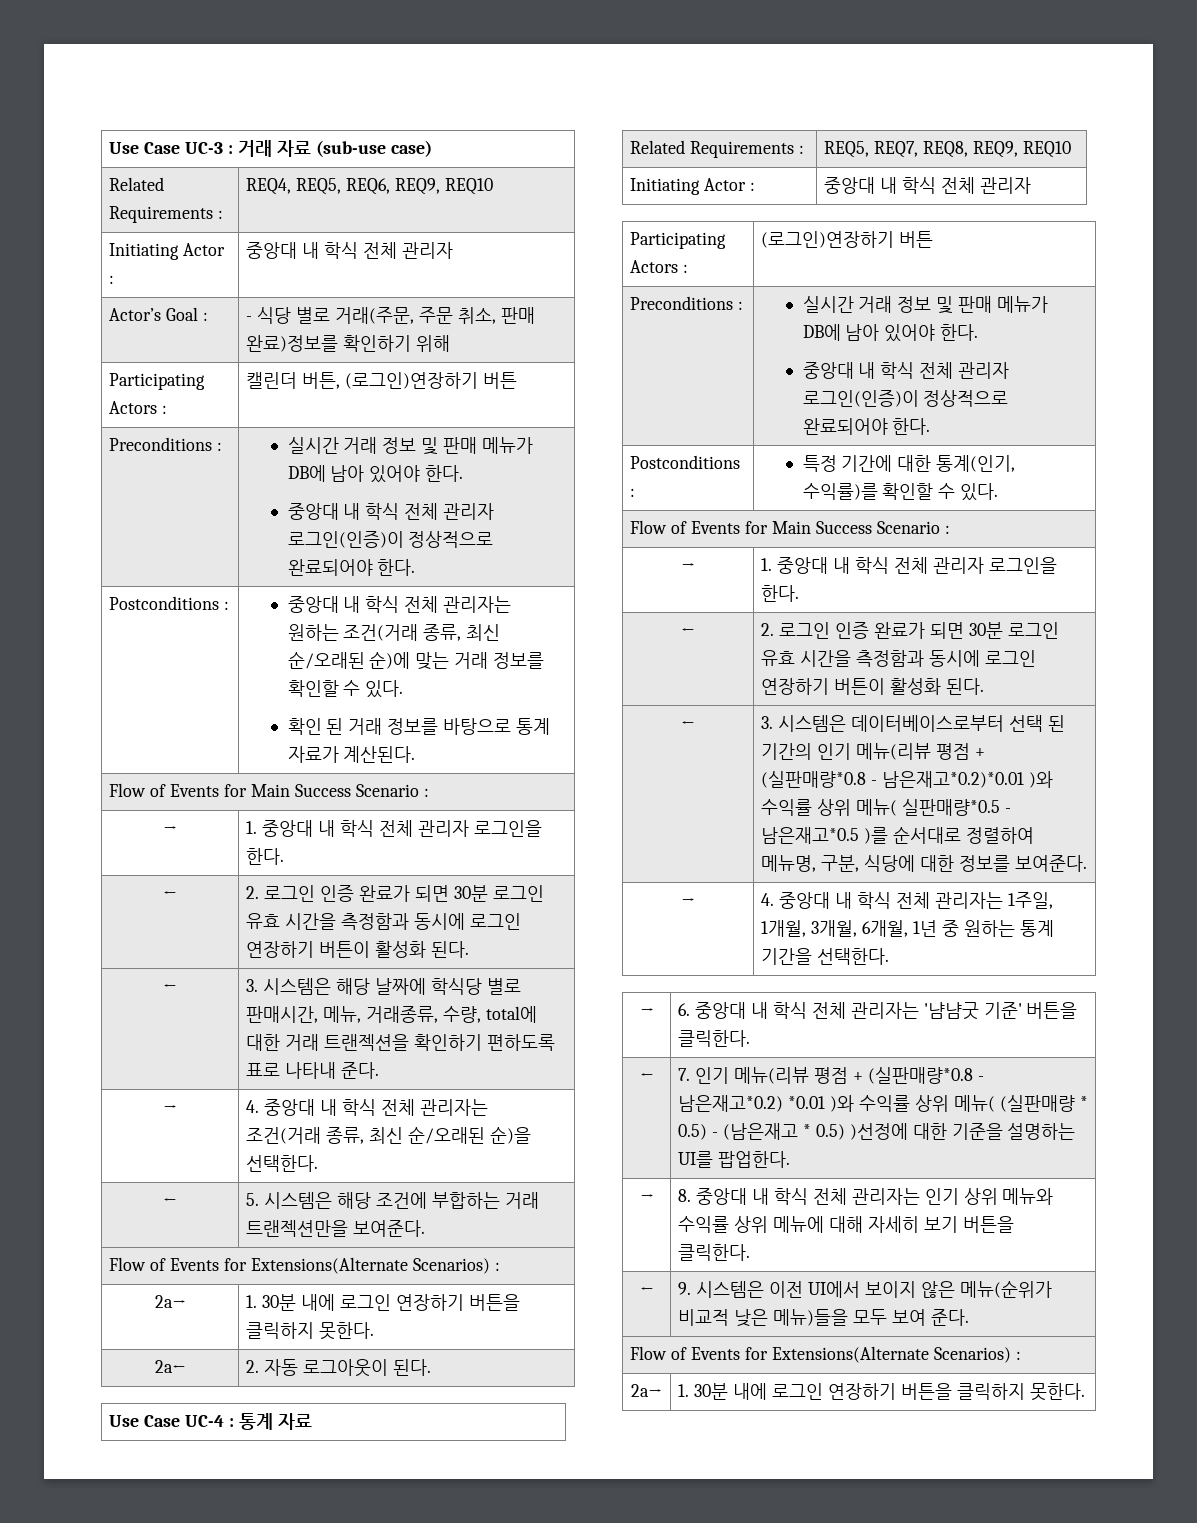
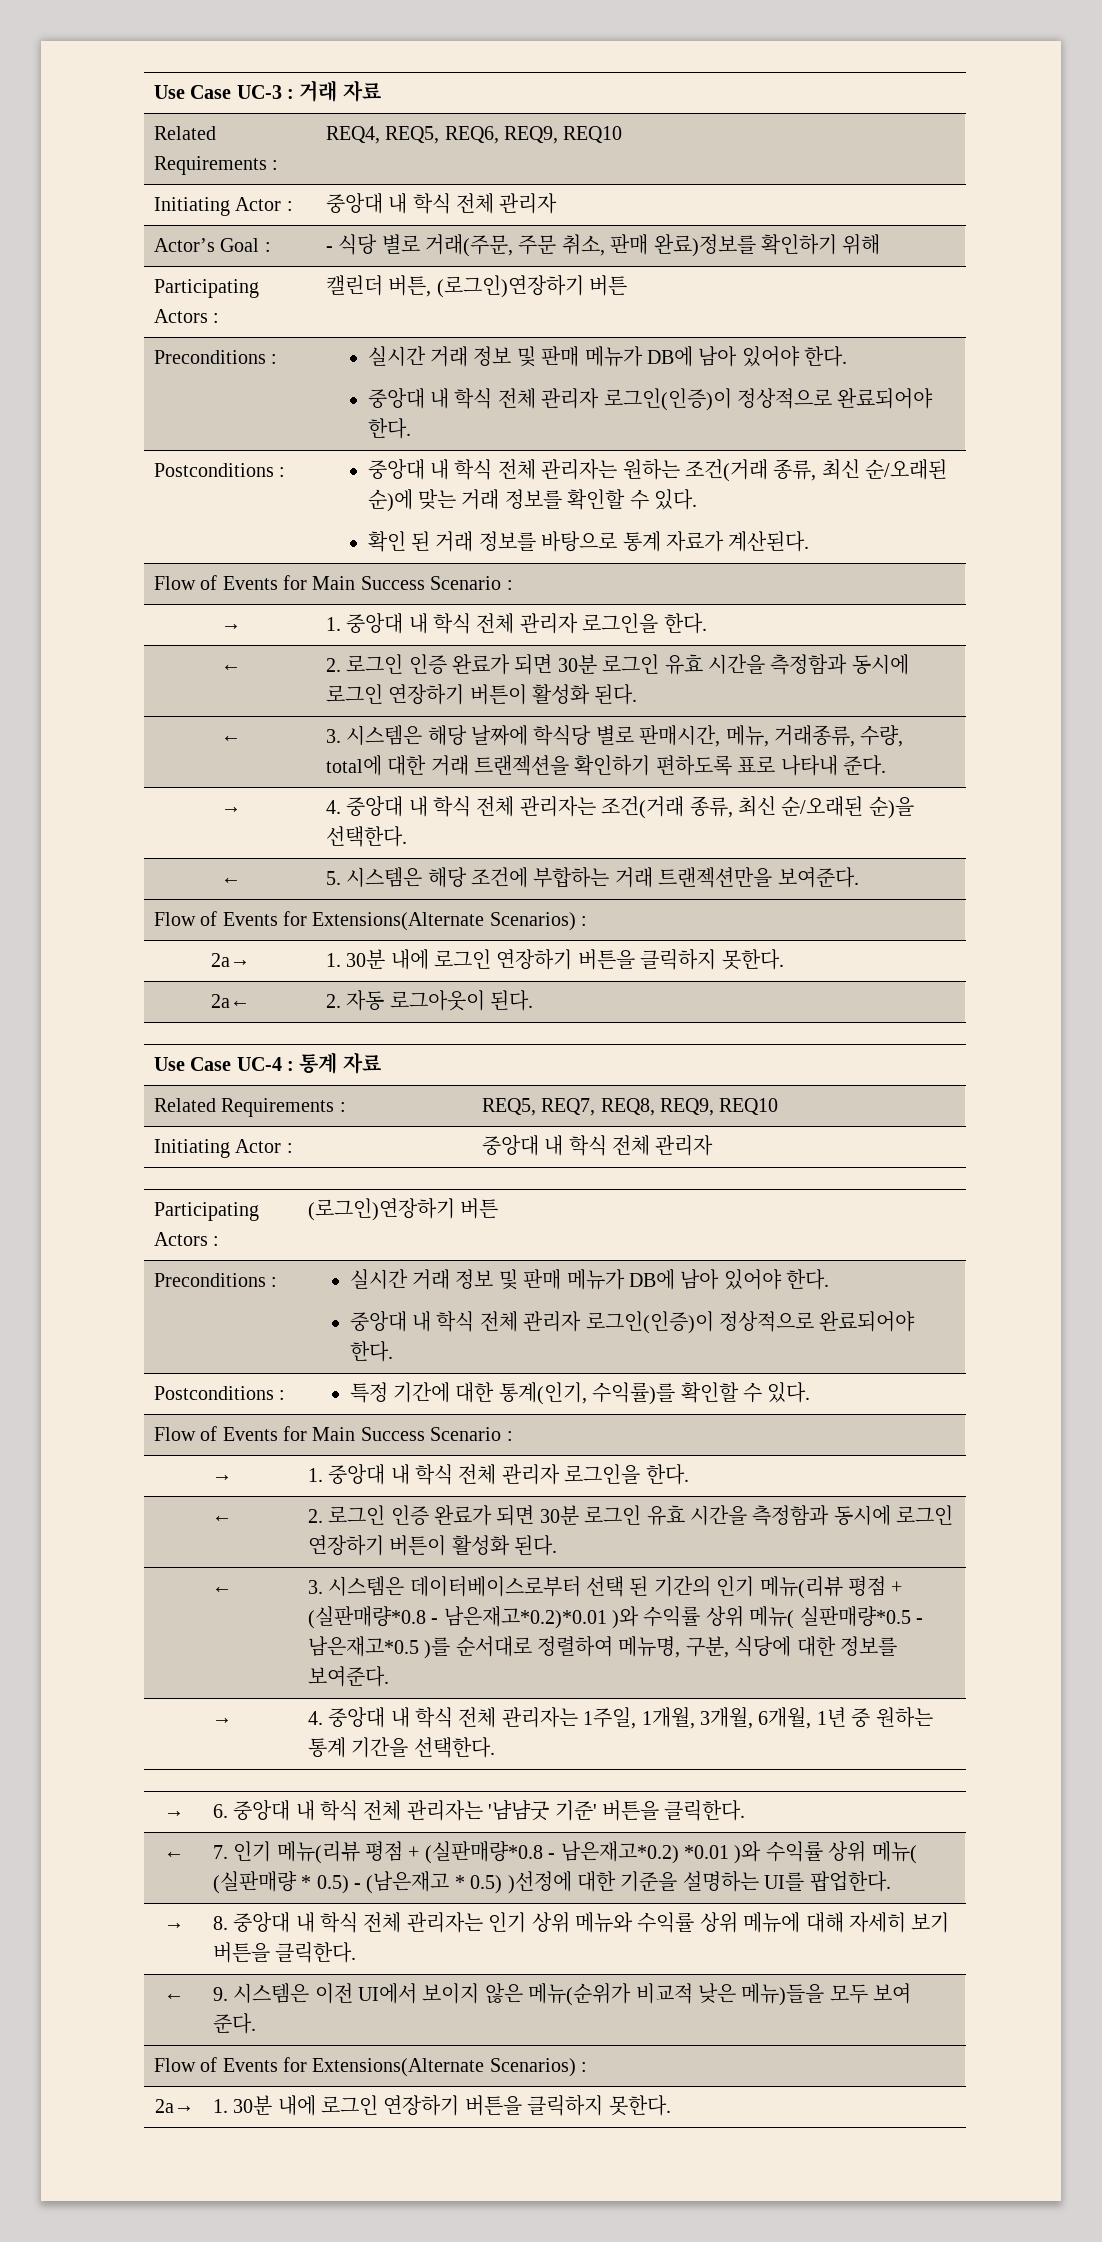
- Use Case UC-3 : 거래 자료 (sub-use case)
+ Use Case UC-3 : 거래 자료

